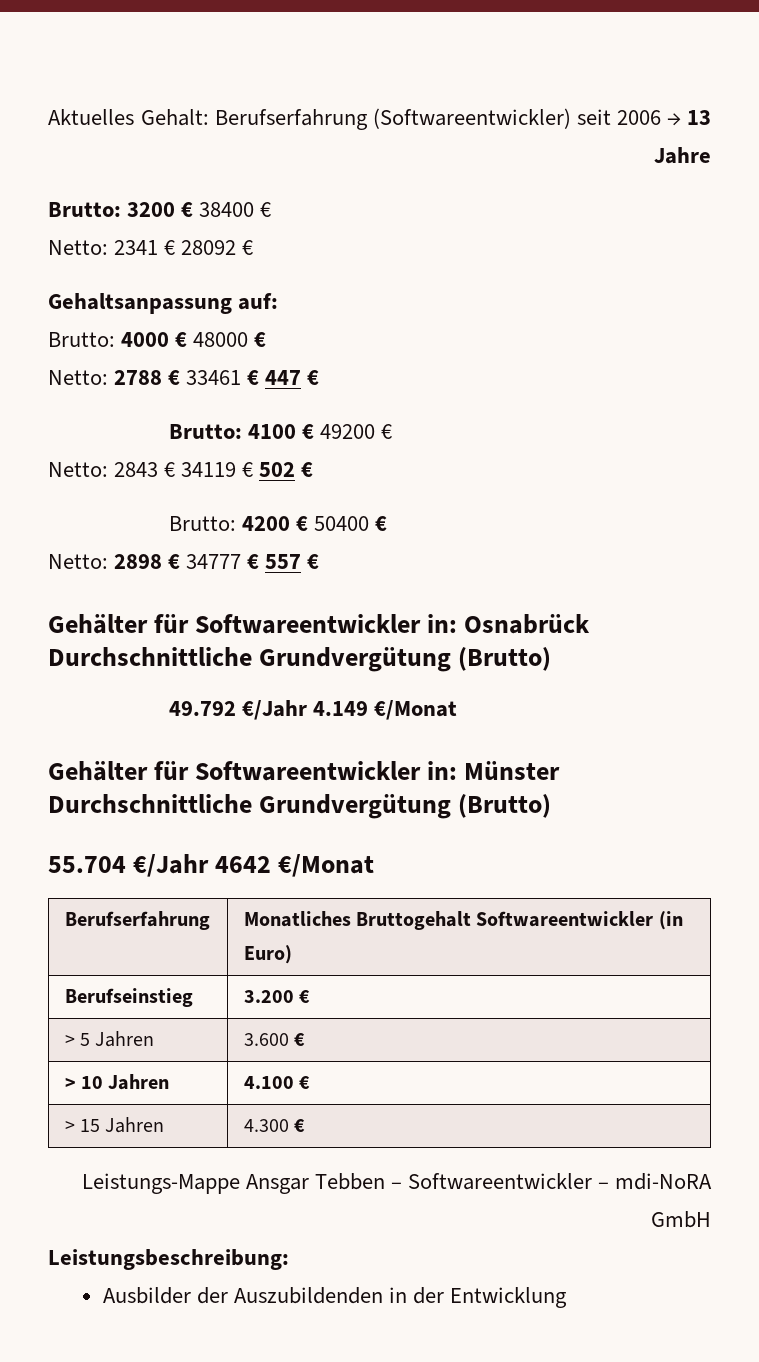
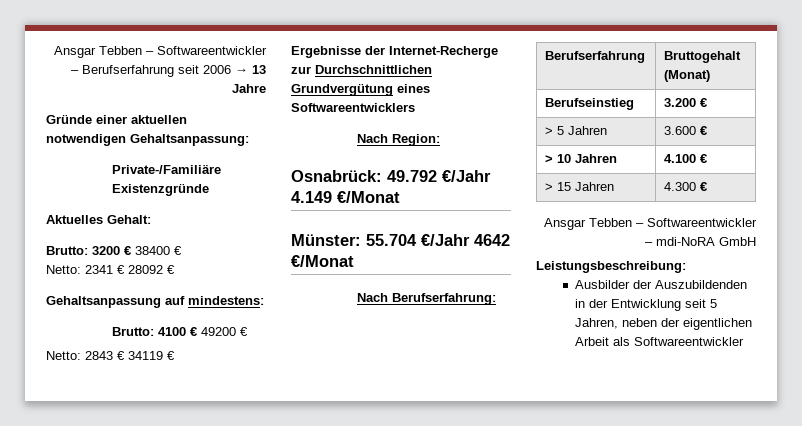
- Aktuelles Gehalt: Berufserfahrung (Softwareentwickler) seit 2006 → 13 Jahre
+ Ansgar Tebben – Softwareentwickler – Berufserfahrung seit 2006 → 13 Jahre
+ Gründe einer aktuellen notwendigen Gehaltsanpassung:
+ Private-/Familiäre Existenzgründe
+ Aktuelles Gehalt:
- Gehaltsanpassung auf:
- Brutto: 4000 € 48000 €
- Netto: 2788 € 33461 € 447 €
+ Gehaltsanpassung auf mindestens:
- Netto: 2843 € 34119 € 502 €
- Brutto: 4200 € 50400 €
- Netto: 2898 € 34777 € 557 €
- Gehälter für Softwareentwickler in: Osnabrück Durchschnittliche Grundvergütung (Brutto)
- 49.792 €/Jahr 4.149 €/Monat
- Gehälter für Softwareentwickler in: Münster Durchschnittliche Grundvergütung (Brutto)
- 55.704 €/Jahr 4642 €/Monat
+ Netto: 2843 € 34119 €
+ Ergebnisse der Internet-Recherge zur Durchschnittlichen Grundvergütung eines Softwareentwicklers
+ Nach Region:
+ Osnabrück: 49.792 €/Jahr 4.149 €/Monat
+ Münster: 55.704 €/Jahr 4642 €/Monat
+ Nach Berufserfahrung:
- Berufserfahrung | Monatliches Bruttogehalt Softwareentwickler (in Euro)
+ Berufserfahrung | Bruttogehalt (Monat)
- Leistungs-Mappe Ansgar Tebben – Softwareentwickler – mdi-NoRA GmbH
+ Ansgar Tebben – Softwareentwickler – mdi-NoRA GmbH
- Ausbilder der Auszubildenden in der Entwicklung
+ Ausbilder der Auszubildenden in der Entwicklung seit 5 Jahren, neben der eigentlichen Arbeit als Softwareentwickler

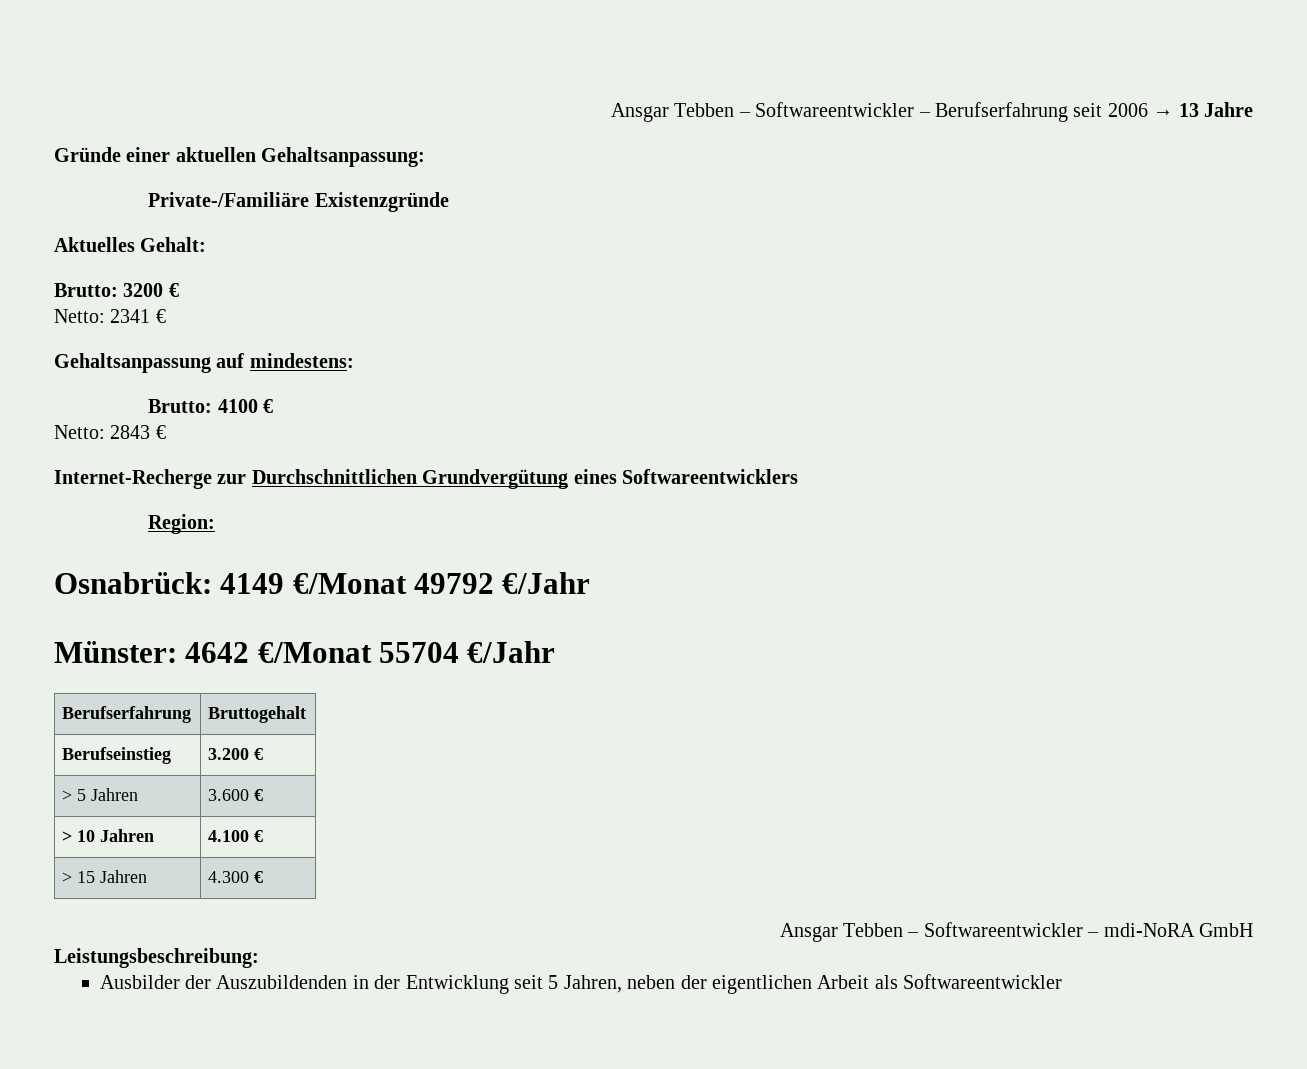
- Gründe einer aktuellen notwendigen Gehaltsanpassung:
+ Gründe einer aktuellen Gehaltsanpassung:
- Brutto: 3200 € 38400 €
+ Brutto: 3200 €
- Netto: 2341 € 28092 €
+ Netto: 2341 €
- Brutto: 4100 € 49200 €
+ Brutto: 4100 €
- Netto: 2843 € 34119 €
- Ergebnisse der Internet-Recherge zur Durchschnittlichen Grundvergütung eines Softwareentwicklers
+ Netto: 2843 €
+ Internet-Recherge zur Durchschnittlichen Grundvergütung eines Softwareentwicklers
- Nach Region:
+ Region:
- Osnabrück: 49.792 €/Jahr 4.149 €/Monat
+ Osnabrück: 4149 €/Monat 49792 €/Jahr
- Münster: 55.704 €/Jahr 4642 €/Monat
- Nach Berufserfahrung:
+ Münster: 4642 €/Monat 55704 €/Jahr
- Berufserfahrung | Bruttogehalt (Monat)
+ Berufserfahrung | Bruttogehalt

